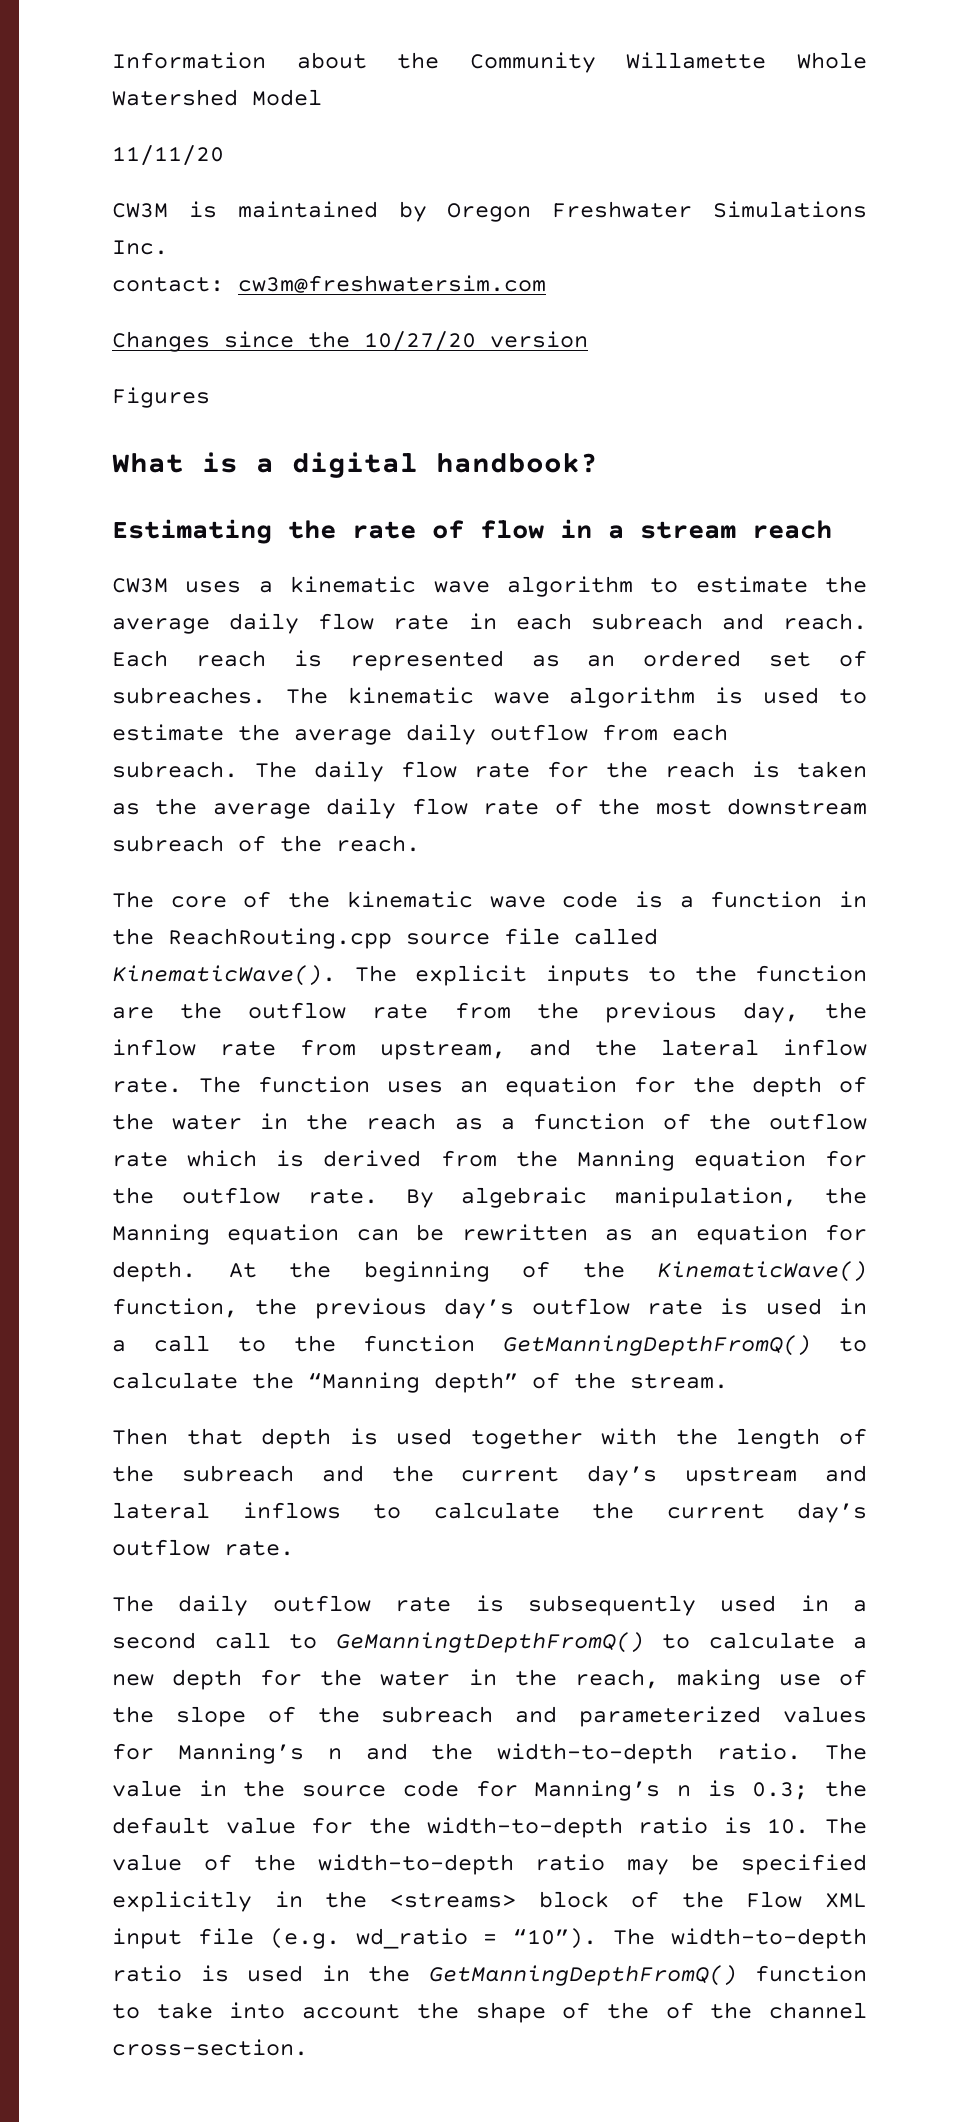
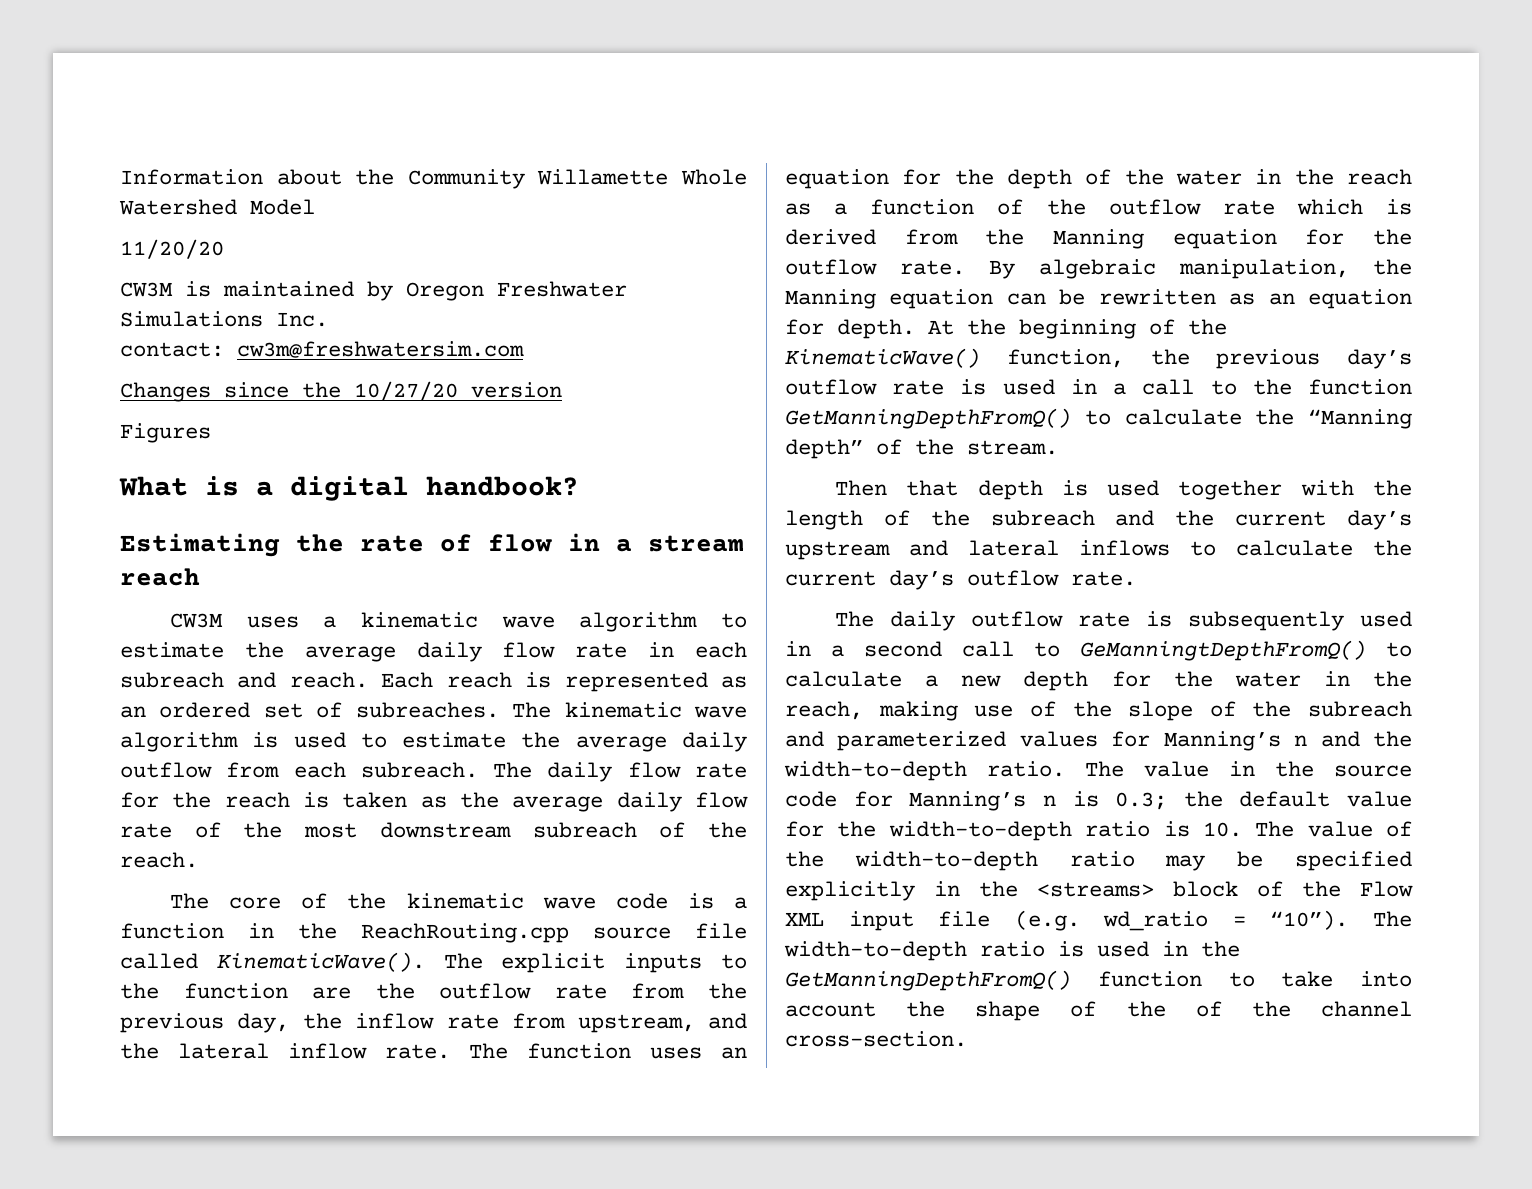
- 11/11/20
+ 11/20/20

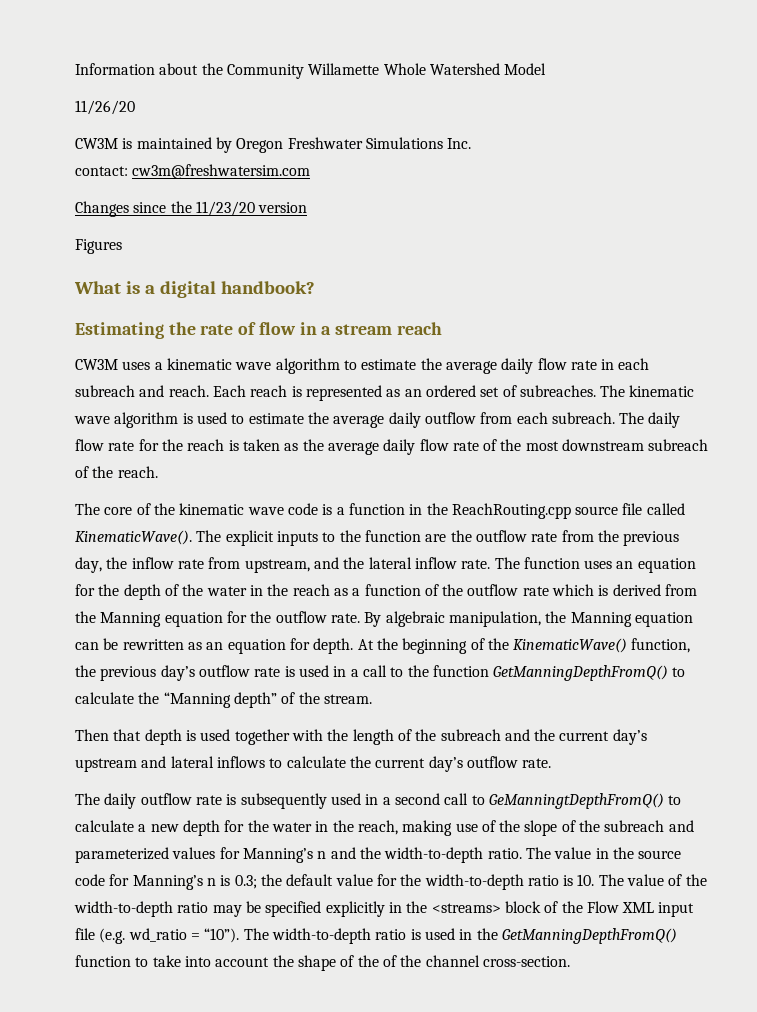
- 11/20/20
+ 11/26/20
- Changes since the 10/27/20 version
+ Changes since the 11/23/20 version

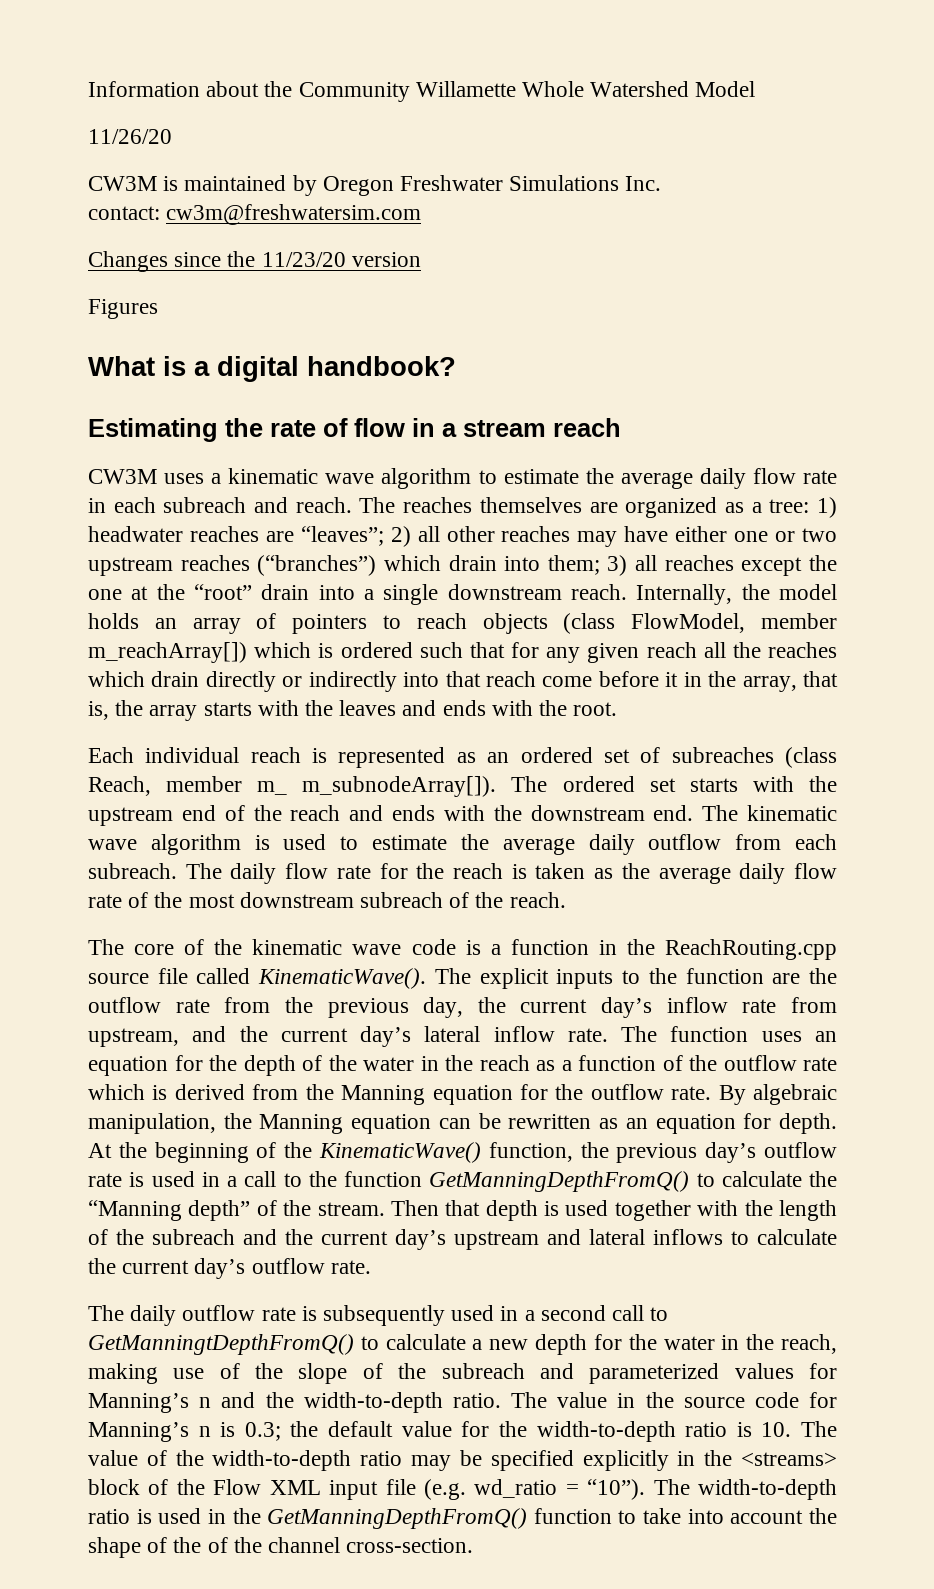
- Each reach is represented as an ordered set of subreaches.
+ The reaches themselves are organized as a tree: 1) headwater reaches are “leaves”; 2) all other reaches may have either one or two upstream reaches (“branches”) which drain into them; 3) all reaches except the one at the “root” drain into a single downstream reach. Internally, the model holds an array of pointers to reach objects (class FlowModel, member m_reachArray[]) which is ordered such that for any given reach all the reaches which drain directly or indirectly into that reach come before it in the array, that is, the array starts with the leaves and ends with the root.
+ Each individual reach is represented as an ordered set of subreaches (class Reach, member m_ m_subnodeArray[]). The ordered set starts with the upstream end of the reach and ends with the downstream end.
- The explicit inputs to the function are the outflow rate from the previous day, the inflow rate from upstream, and the lateral inflow rate.
+ The explicit inputs to the function are the outflow rate from the previous day, the current day’s inflow rate from upstream, and the current day’s lateral inflow rate.
- At the beginning of the KinematicWave() function, the previous day’s outflow rate is used in a call to the function GetManningDepthFromQ() to calculate the “Manning depth” of the stream.
- Then that depth is used together with the length of the subreach and the current day’s upstream and lateral inflows to calculate the current day’s outflow rate.
+ At the beginning of the KinematicWave() function, the previous day’s outflow rate is used in a call to the function GetManningDepthFromQ() to calculate the “Manning depth” of the stream. Then that depth is used together with the length of the subreach and the current day’s upstream and lateral inflows to calculate the current day’s outflow rate.
- The daily outflow rate is subsequently used in a second call to GeManningtDepthFromQ() to calculate a new depth for the water in the reach, making use of the slope of the subreach and parameterized values for Manning’s n and the width-to-depth ratio.
+ The daily outflow rate is subsequently used in a second call to GetManningtDepthFromQ() to calculate a new depth for the water in the reach, making use of the slope of the subreach and parameterized values for Manning’s n and the width-to-depth ratio.

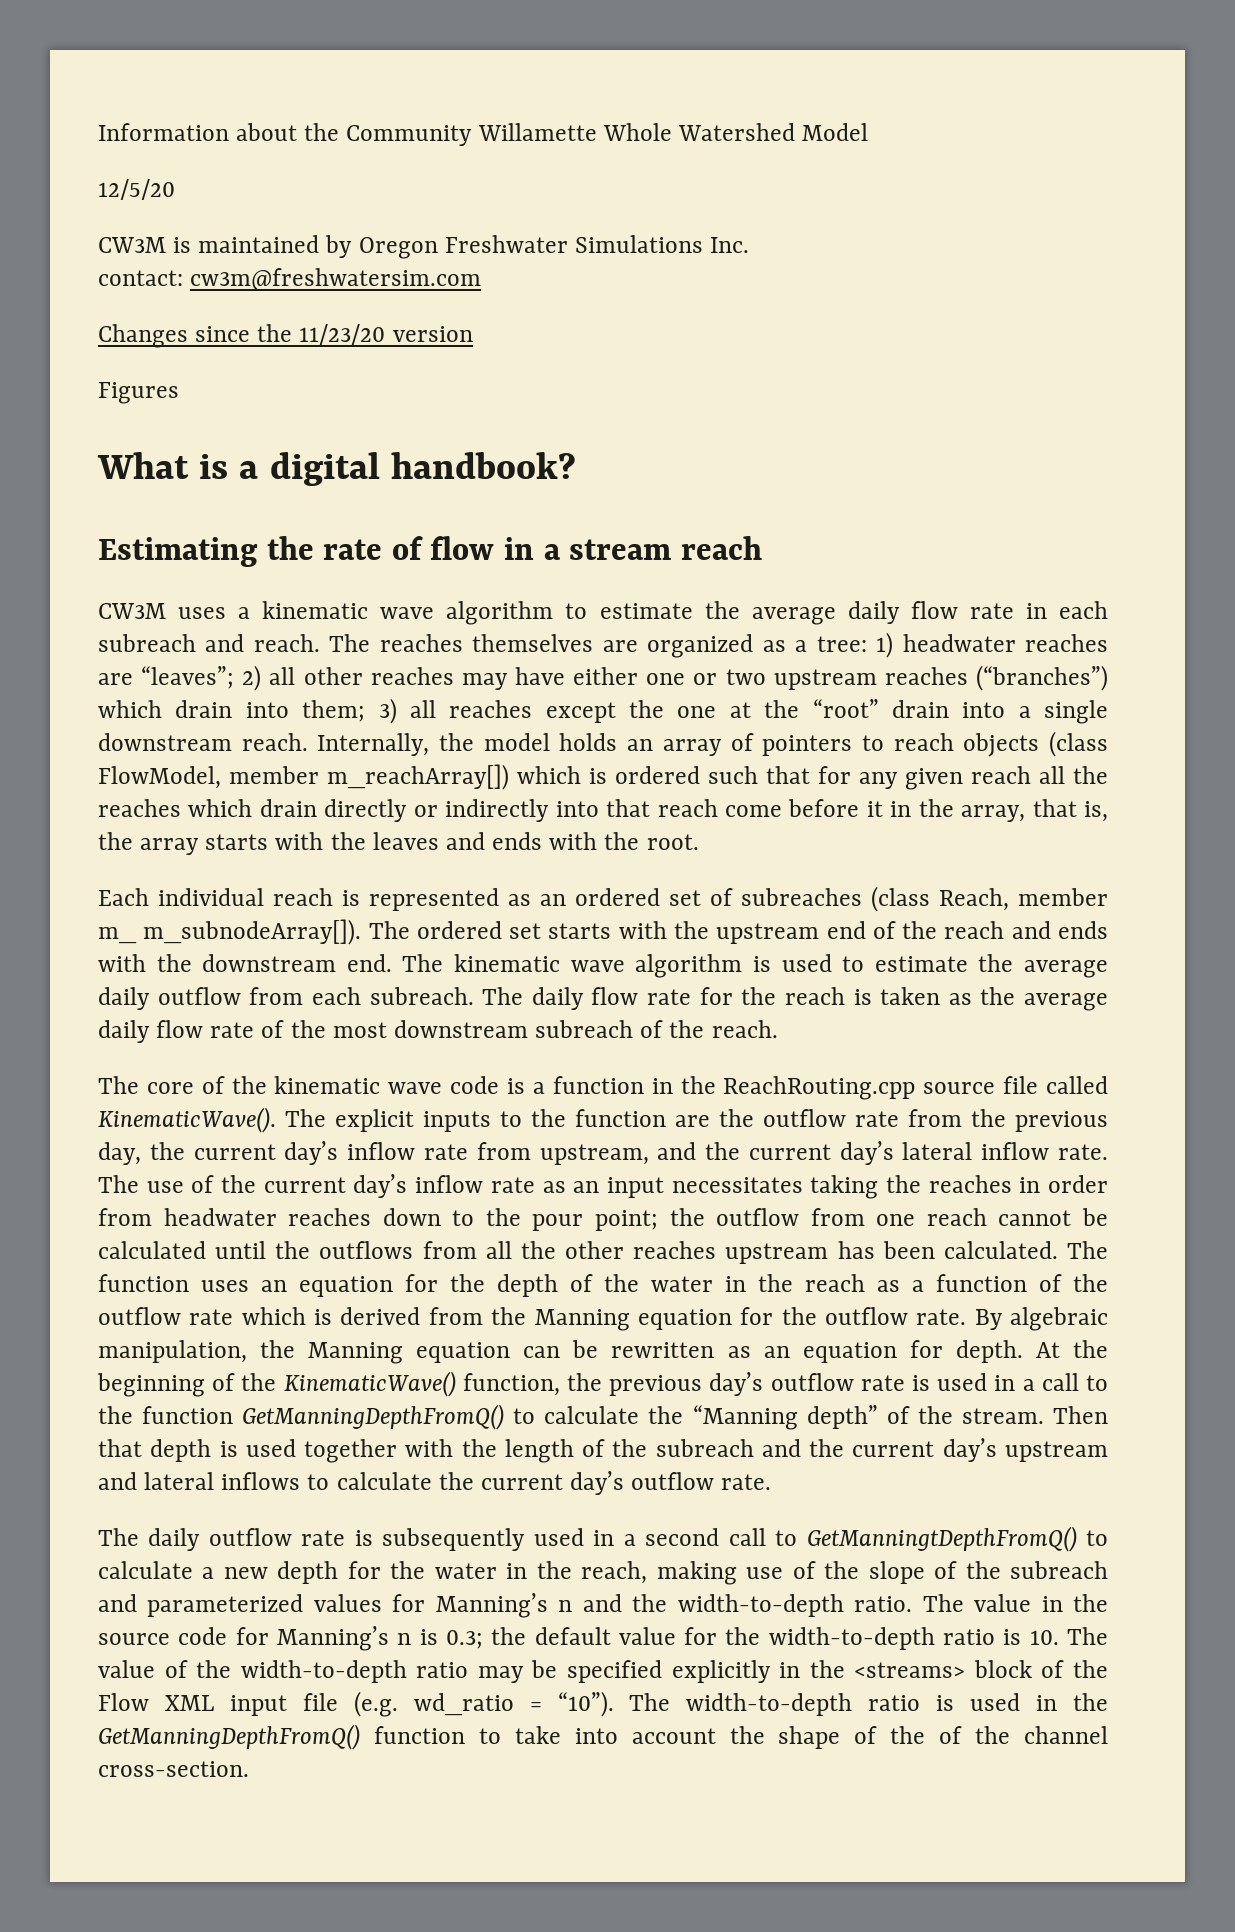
- 11/26/20
+ 12/5/20
- The function uses an equation for the depth of the water in the reach as a function of the outflow rate which is derived from the Manning equation for the outflow rate.
+ The use of the current day’s inflow rate as an input necessitates taking the reaches in order from headwater reaches down to the pour point; the outflow from one reach cannot be calculated until the outflows from all the other reaches upstream has been calculated. The function uses an equation for the depth of the water in the reach as a function of the outflow rate which is derived from the Manning equation for the outflow rate.

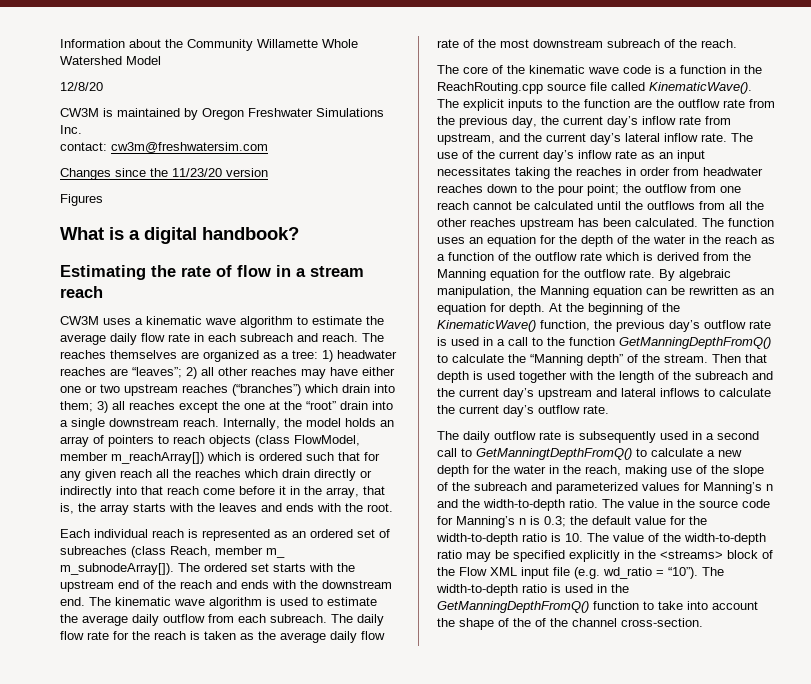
- 12/5/20
+ 12/8/20

